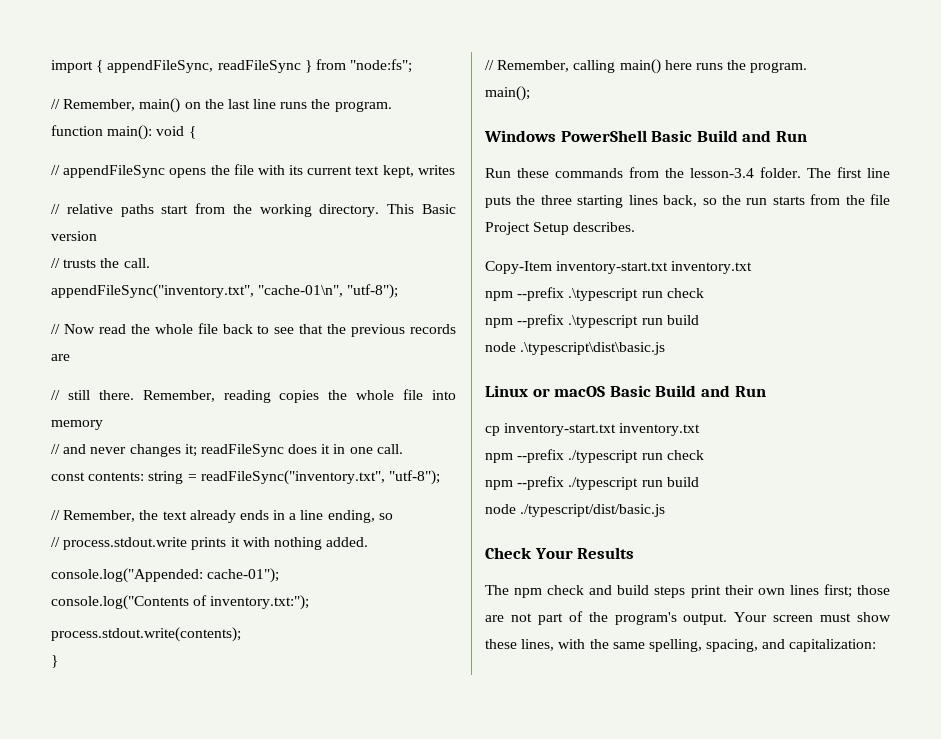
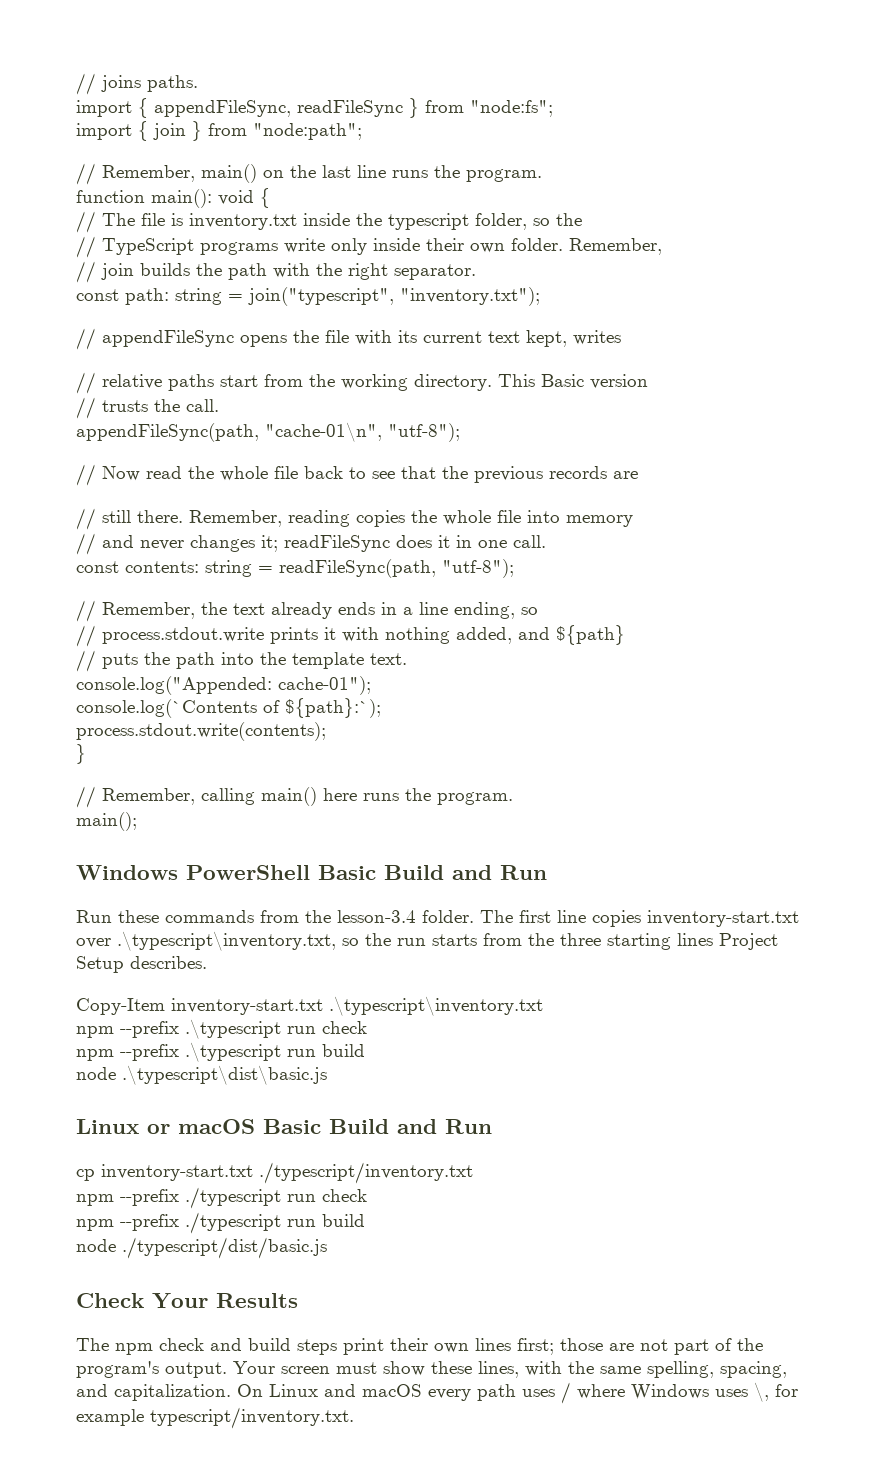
+ // joins paths.
+ import { join } from "node:path";
+ // The file is inventory.txt inside the typescript folder, so the
+ // TypeScript programs write only inside their own folder. Remember,
+ // join builds the path with the right separator.
+ const path: string = join("typescript", "inventory.txt");
- appendFileSync("inventory.txt", "cache-01\n", "utf-8");
+ appendFileSync(path, "cache-01\n", "utf-8");
- const contents: string = readFileSync("inventory.txt", "utf-8");
+ const contents: string = readFileSync(path, "utf-8");
- // process.stdout.write prints it with nothing added.
+ // process.stdout.write prints it with nothing added, and ${path}
+ // puts the path into the template text.
- console.log("Contents of inventory.txt:");
+ console.log(`Contents of ${path}:`);
- The first line puts the three starting lines back, so the run starts from the file Project Setup describes.
+ The first line copies inventory-start.txt over .\typescript\inventory.txt, so the run starts from the three starting lines Project Setup describes.
- Copy-Item inventory-start.txt inventory.txt
+ Copy-Item inventory-start.txt .\typescript\inventory.txt
- cp inventory-start.txt inventory.txt
+ cp inventory-start.txt ./typescript/inventory.txt
- Your screen must show these lines, with the same spelling, spacing, and capitalization:
+ Your screen must show these lines, with the same spelling, spacing, and capitalization. On Linux and macOS every path uses / where Windows uses \, for example typescript/inventory.txt.

